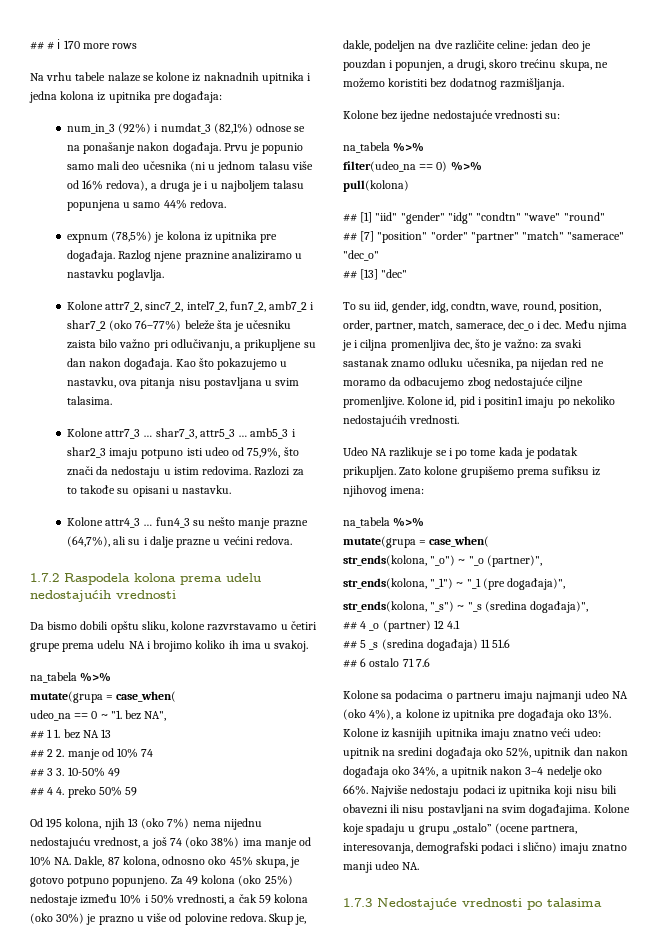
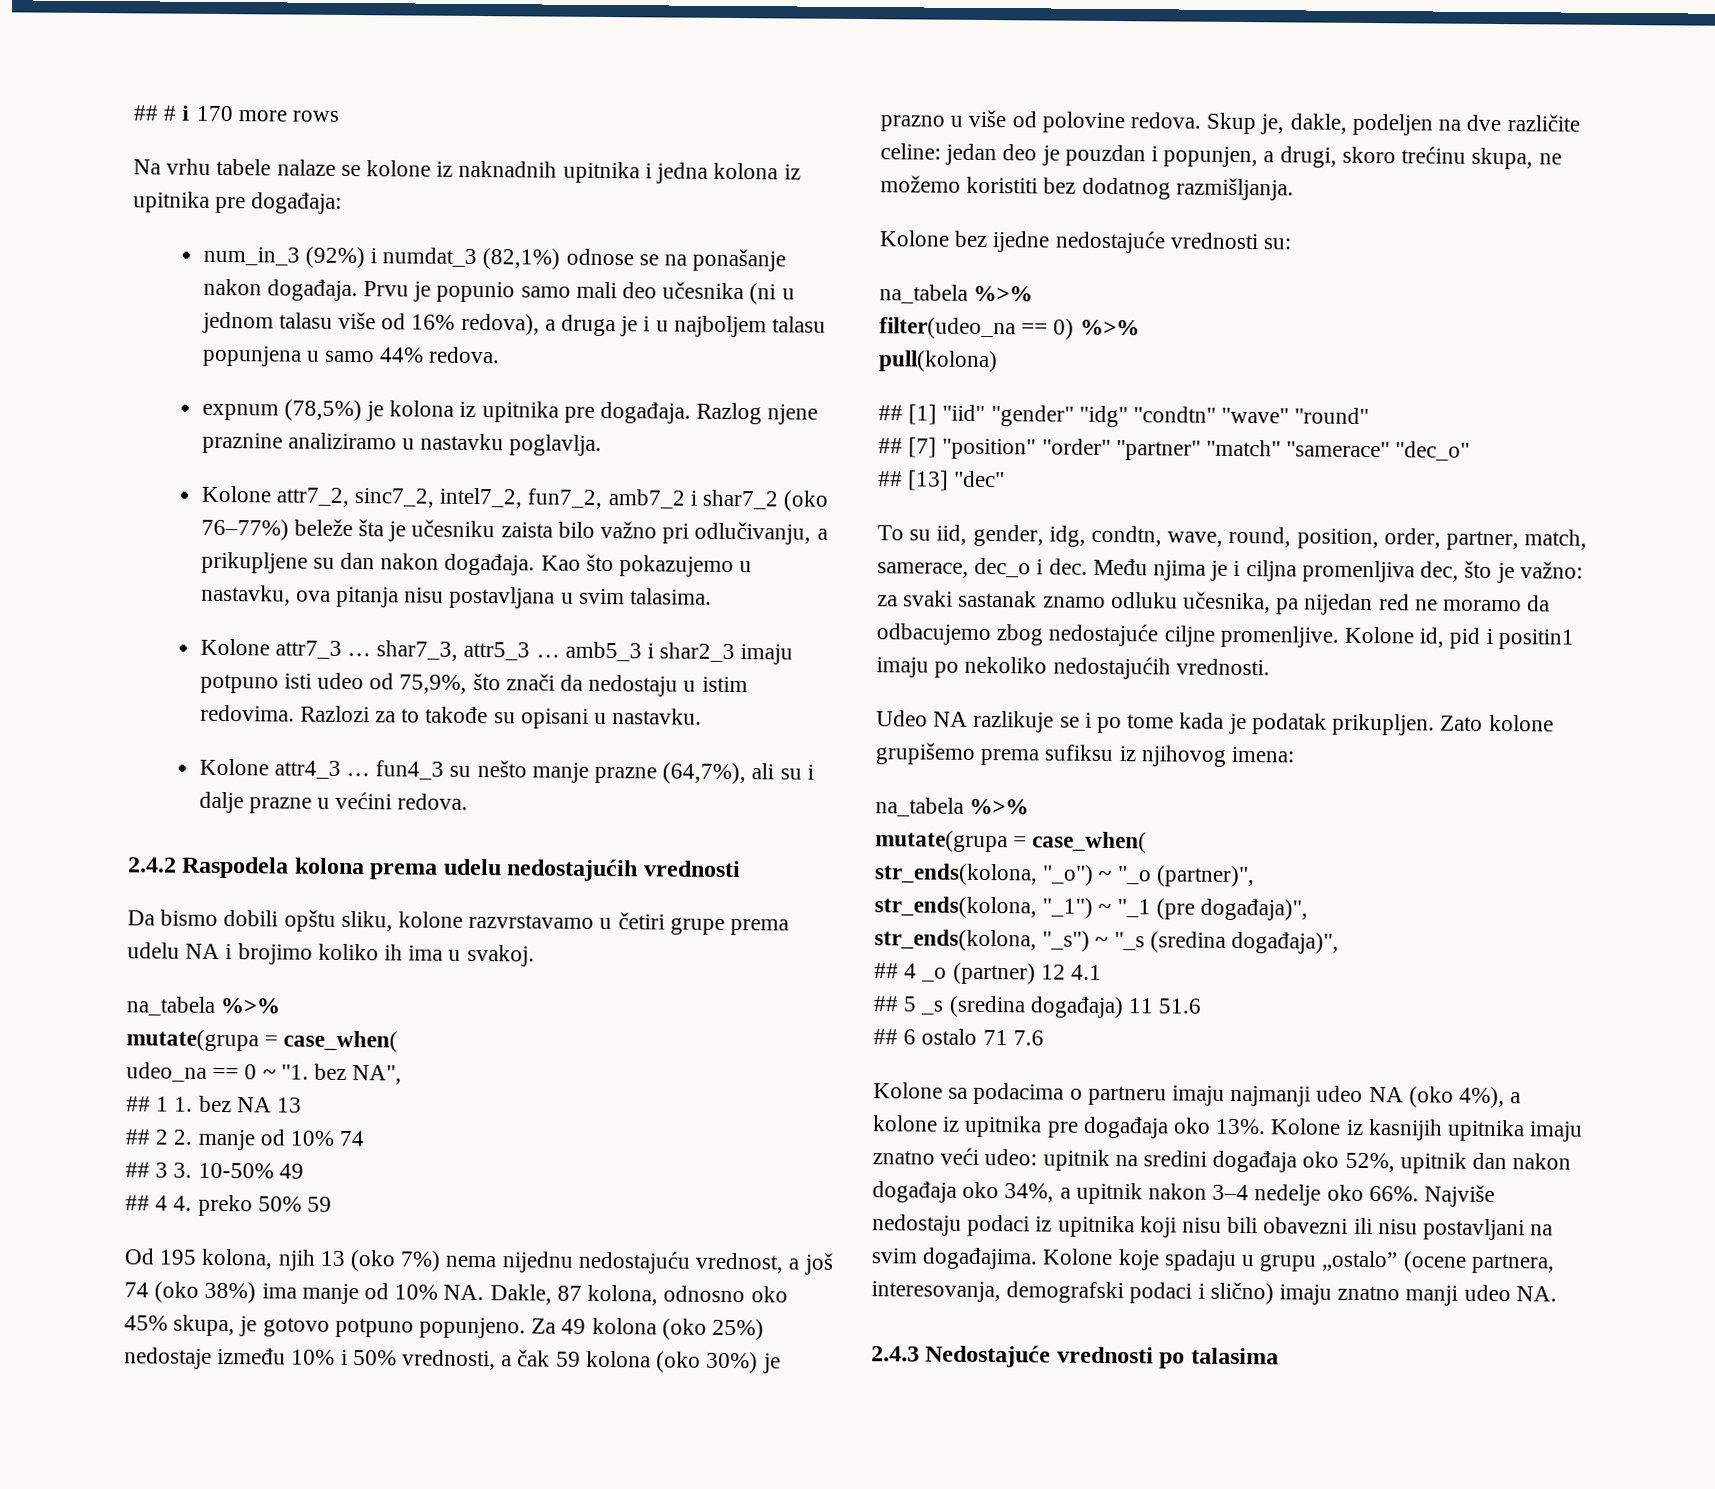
- 1.7.2 Raspodela kolona prema udelu nedostajućih vrednosti
+ 2.4.2 Raspodela kolona prema udelu nedostajućih vrednosti
- 1.7.3 Nedostajuće vrednosti po talasima
+ 2.4.3 Nedostajuće vrednosti po talasima

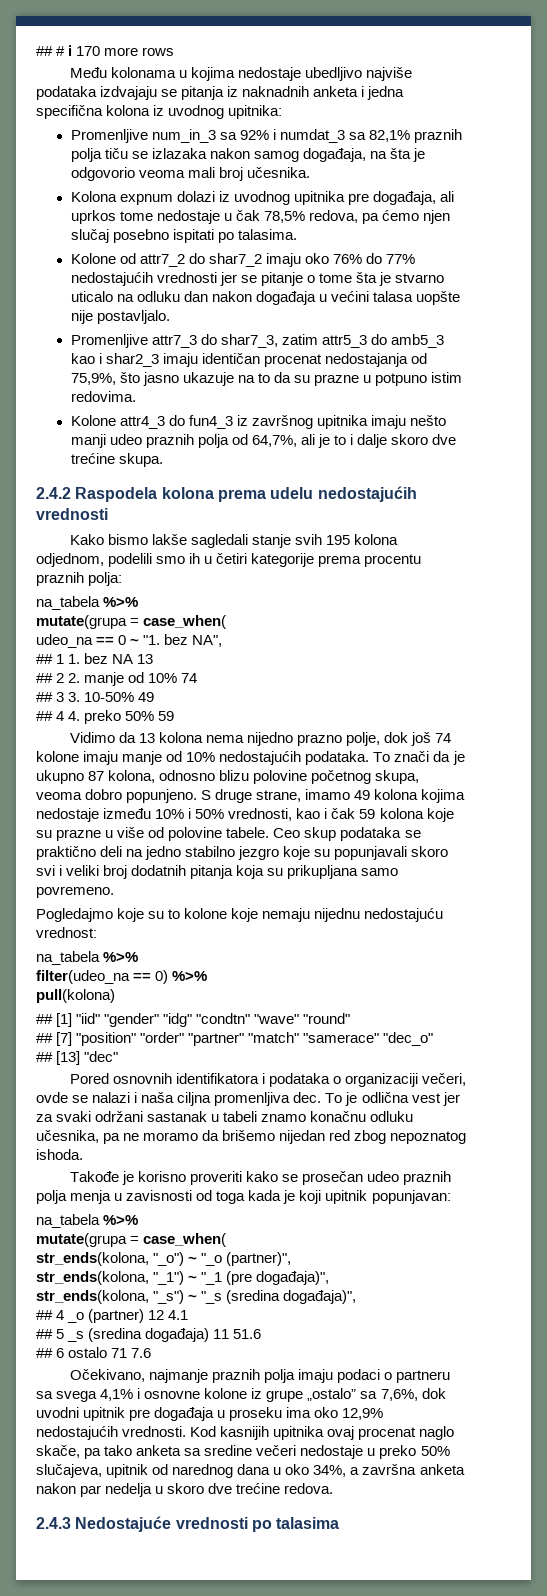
- Na vrhu tabele nalaze se kolone iz naknadnih upitnika i jedna kolona iz upitnika pre događaja:
- num_in_3 (92%) i numdat_3 (82,1%) odnose se na ponašanje nakon događaja. Prvu je popunio samo mali deo učesnika (ni u jednom talasu više od 16% redova), a druga je i u najboljem talasu popunjena u samo 44% redova.
- expnum (78,5%) je kolona iz upitnika pre događaja. Razlog njene praznine analiziramo u nastavku poglavlja.
- Kolone attr7_2, sinc7_2, intel7_2, fun7_2, amb7_2 i shar7_2 (oko 76–77%) beleže šta je učesniku zaista bilo važno pri odlučivanju, a prikupljene su dan nakon događaja. Kao što pokazujemo u nastavku, ova pitanja nisu postavljana u svim talasima.
- Kolone attr7_3 … shar7_3, attr5_3 … amb5_3 i shar2_3 imaju potpuno isti udeo od 75,9%, što znači da nedostaju u istim redovima. Razlozi za to takođe su opisani u nastavku.
- Kolone attr4_3 … fun4_3 su nešto manje prazne (64,7%), ali su i dalje prazne u većini redova.
+ Među kolonama u kojima nedostaje ubedljivo najviše podataka izdvajaju se pitanja iz naknadnih anketa i jedna specifična kolona iz uvodnog upitnika:
+ Promenljive num_in_3 sa 92% i numdat_3 sa 82,1% praznih polja tiču se izlazaka nakon samog događaja, na šta je odgovorio veoma mali broj učesnika.
+ Kolona expnum dolazi iz uvodnog upitnika pre događaja, ali uprkos tome nedostaje u čak 78,5% redova, pa ćemo njen slučaj posebno ispitati po talasima.
+ Kolone od attr7_2 do shar7_2 imaju oko 76% do 77% nedostajućih vrednosti jer se pitanje o tome šta je stvarno uticalo na odluku dan nakon događaja u većini talasa uopšte nije postavljalo.
+ Promenljive attr7_3 do shar7_3, zatim attr5_3 do amb5_3 kao i shar2_3 imaju identičan procenat nedostajanja od 75,9%, što jasno ukazuje na to da su prazne u potpuno istim redovima.
+ Kolone attr4_3 do fun4_3 iz završnog upitnika imaju nešto manji udeo praznih polja od 64,7%, ali je to i dalje skoro dve trećine skupa.
- Da bismo dobili opštu sliku, kolone razvrstavamo u četiri grupe prema udelu NA i brojimo koliko ih ima u svakoj.
+ Kako bismo lakše sagledali stanje svih 195 kolona odjednom, podelili smo ih u četiri kategorije prema procentu praznih polja:
- Od 195 kolona, njih 13 (oko 7%) nema nijednu nedostajuću vrednost, a još 74 (oko 38%) ima manje od 10% NA. Dakle, 87 kolona, odnosno oko 45% skupa, je gotovo potpuno popunjeno. Za 49 kolona (oko 25%) nedostaje između 10% i 50% vrednosti, a čak 59 kolona (oko 30%) je prazno u više od polovine redova. Skup je, dakle, podeljen na dve različite celine: jedan deo je pouzdan i popunjen, a drugi, skoro trećinu skupa, ne možemo koristiti bez dodatnog razmišljanja.
- Kolone bez ijedne nedostajuće vrednosti su:
+ Vidimo da 13 kolona nema nijedno prazno polje, dok još 74 kolone imaju manje od 10% nedostajućih podataka. To znači da je ukupno 87 kolona, odnosno blizu polovine početnog skupa, veoma dobro popunjeno. S druge strane, imamo 49 kolona kojima nedostaje između 10% i 50% vrednosti, kao i čak 59 kolona koje su prazne u više od polovine tabele. Ceo skup podataka se praktično deli na jedno stabilno jezgro koje su popunjavali skoro svi i veliki broj dodatnih pitanja koja su prikupljana samo povremeno.
+ Pogledajmo koje su to kolone koje nemaju nijednu nedostajuću vrednost:
- To su iid, gender, idg, condtn, wave, round, position, order, partner, match, samerace, dec_o i dec. Među njima je i ciljna promenljiva dec, što je važno: za svaki sastanak znamo odluku učesnika, pa nijedan red ne moramo da odbacujemo zbog nedostajuće ciljne promenljive. Kolone id, pid i positin1 imaju po nekoliko nedostajućih vrednosti.
- Udeo NA razlikuje se i po tome kada je podatak prikupljen. Zato kolone grupišemo prema sufiksu iz njihovog imena:
+ Pored osnovnih identifikatora i podataka o organizaciji večeri, ovde se nalazi i naša ciljna promenljiva dec. To je odlična vest jer za svaki održani sastanak u tabeli znamo konačnu odluku učesnika, pa ne moramo da brišemo nijedan red zbog nepoznatog ishoda.
+ Takođe je korisno proveriti kako se prosečan udeo praznih polja menja u zavisnosti od toga kada je koji upitnik popunjavan:
- Kolone sa podacima o partneru imaju najmanji udeo NA (oko 4%), a kolone iz upitnika pre događaja oko 13%. Kolone iz kasnijih upitnika imaju znatno veći udeo: upitnik na sredini događaja oko 52%, upitnik dan nakon događaja oko 34%, a upitnik nakon 3–4 nedelje oko 66%. Najviše nedostaju podaci iz upitnika koji nisu bili obavezni ili nisu postavljani na svim događajima. Kolone koje spadaju u grupu „ostalo” (ocene partnera, interesovanja, demografski podaci i slično) imaju znatno manji udeo NA.
+ Očekivano, najmanje praznih polja imaju podaci o partneru sa svega 4,1% i osnovne kolone iz grupe „ostalo” sa 7,6%, dok uvodni upitnik pre događaja u proseku ima oko 12,9% nedostajućih vrednosti. Kod kasnijih upitnika ovaj procenat naglo skače, pa tako anketa sa sredine večeri nedostaje u preko 50% slučajeva, upitnik od narednog dana u oko 34%, a završna anketa nakon par nedelja u skoro dve trećine redova.

